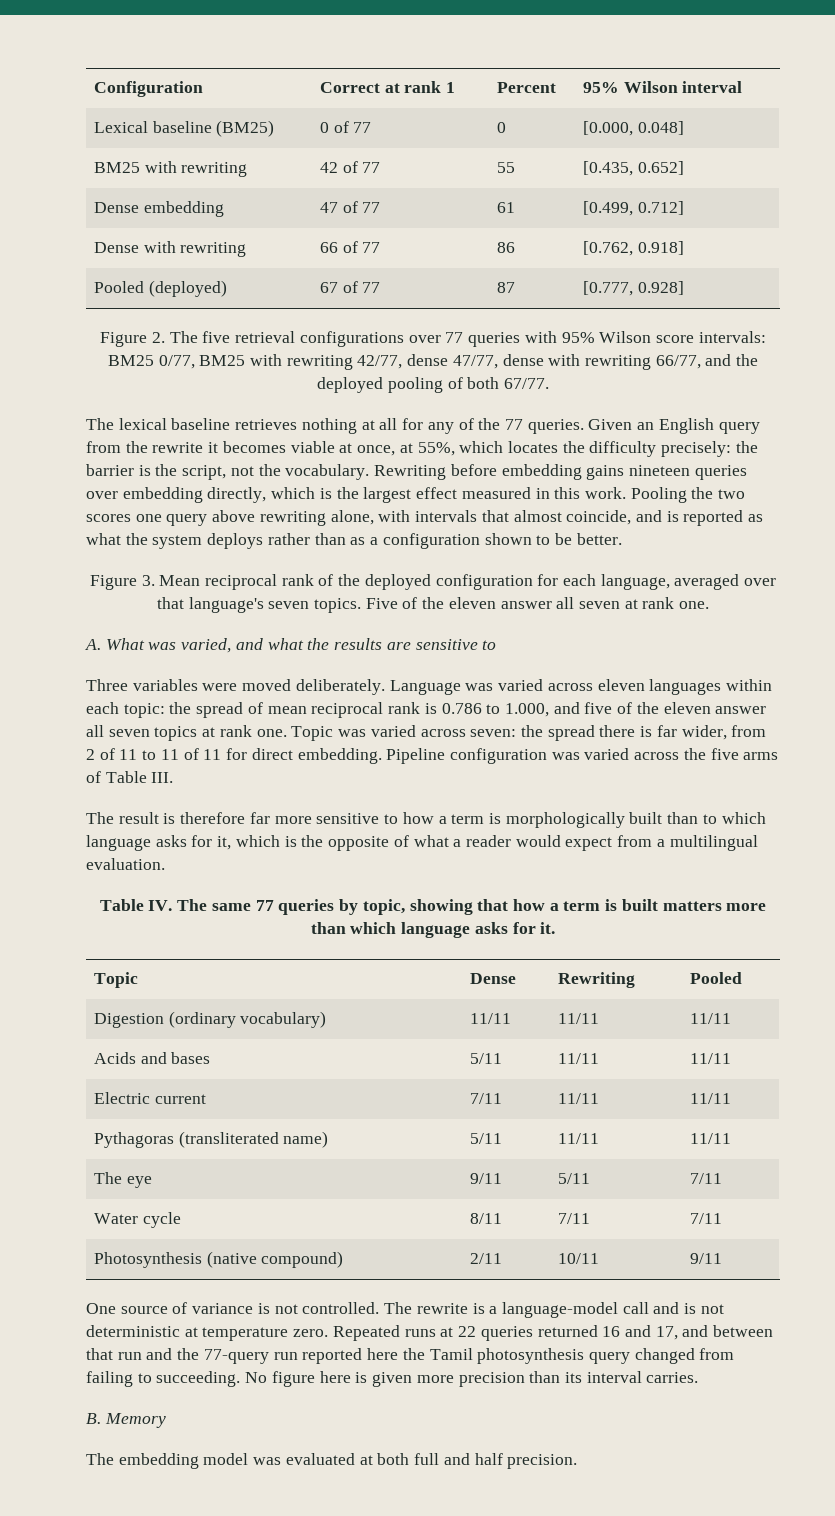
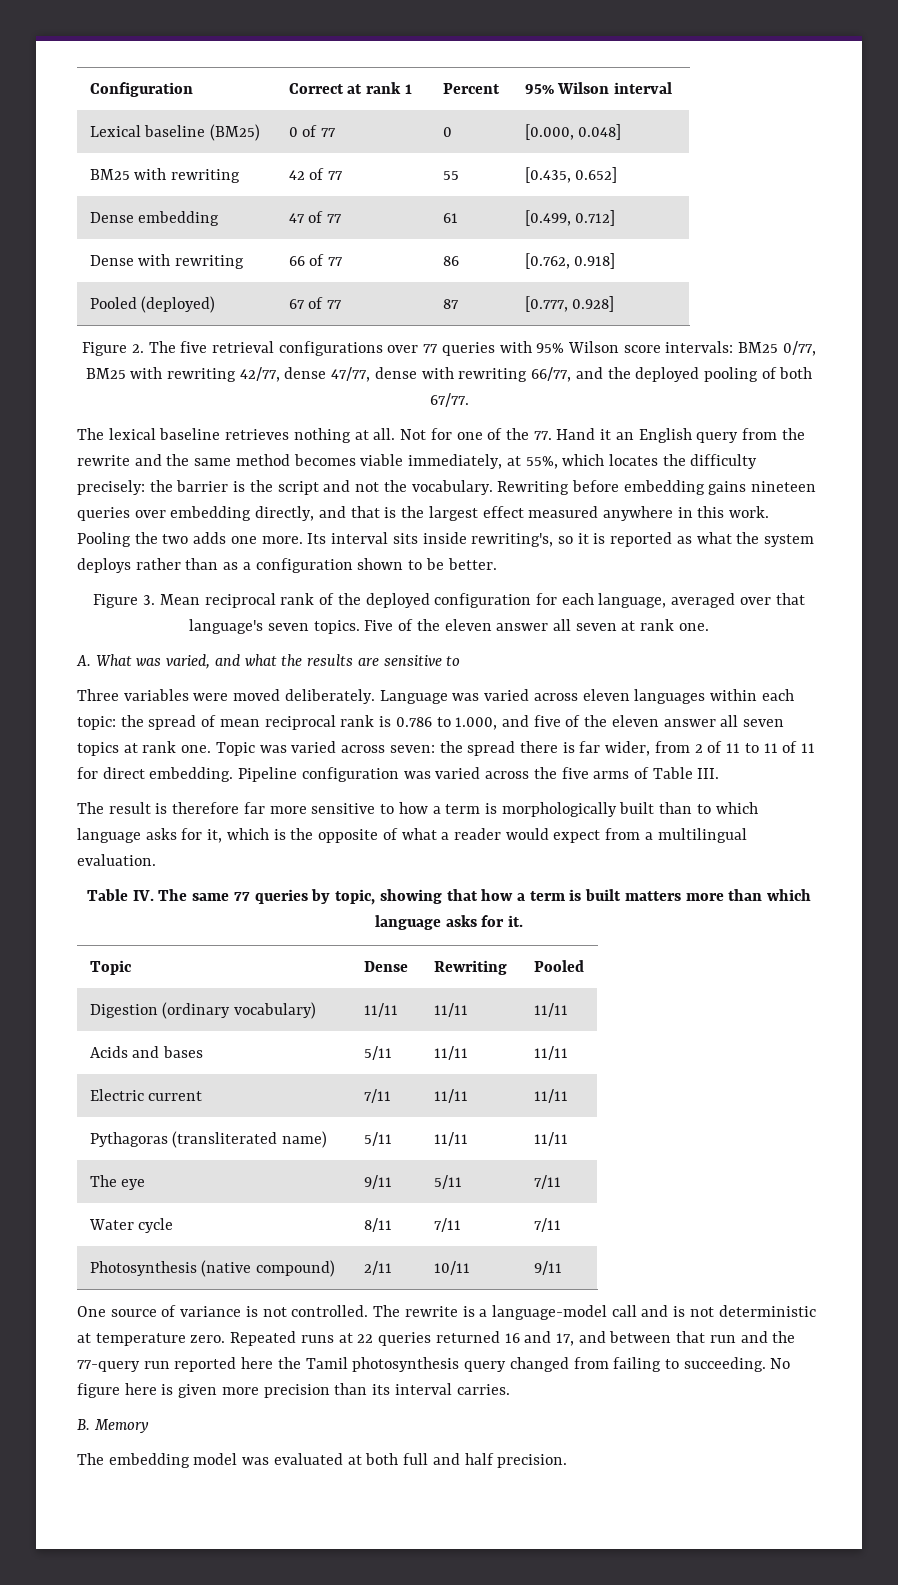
- The lexical baseline retrieves nothing at all for any of the 77 queries. Given an English query from the rewrite it becomes viable at once, at 55%, which locates the difficulty precisely: the barrier is the script, not the vocabulary.
+ The lexical baseline retrieves nothing at all. Not for one of the 77. Hand it an English query from the rewrite and the same method becomes viable immediately, at 55%, which locates the difficulty precisely: the barrier is the script and not the vocabulary.
- Rewriting before embedding gains nineteen queries over embedding directly, which is the largest effect measured in this work.
+ Rewriting before embedding gains nineteen queries over embedding directly, and that is the largest effect measured anywhere in this work.
- Pooling the two scores one query above rewriting alone, with intervals that almost coincide, and is reported as what the system deploys rather than as a configuration shown to be better.
+ Pooling the two adds one more. Its interval sits inside rewriting's, so it is reported as what the system deploys rather than as a configuration shown to be better.

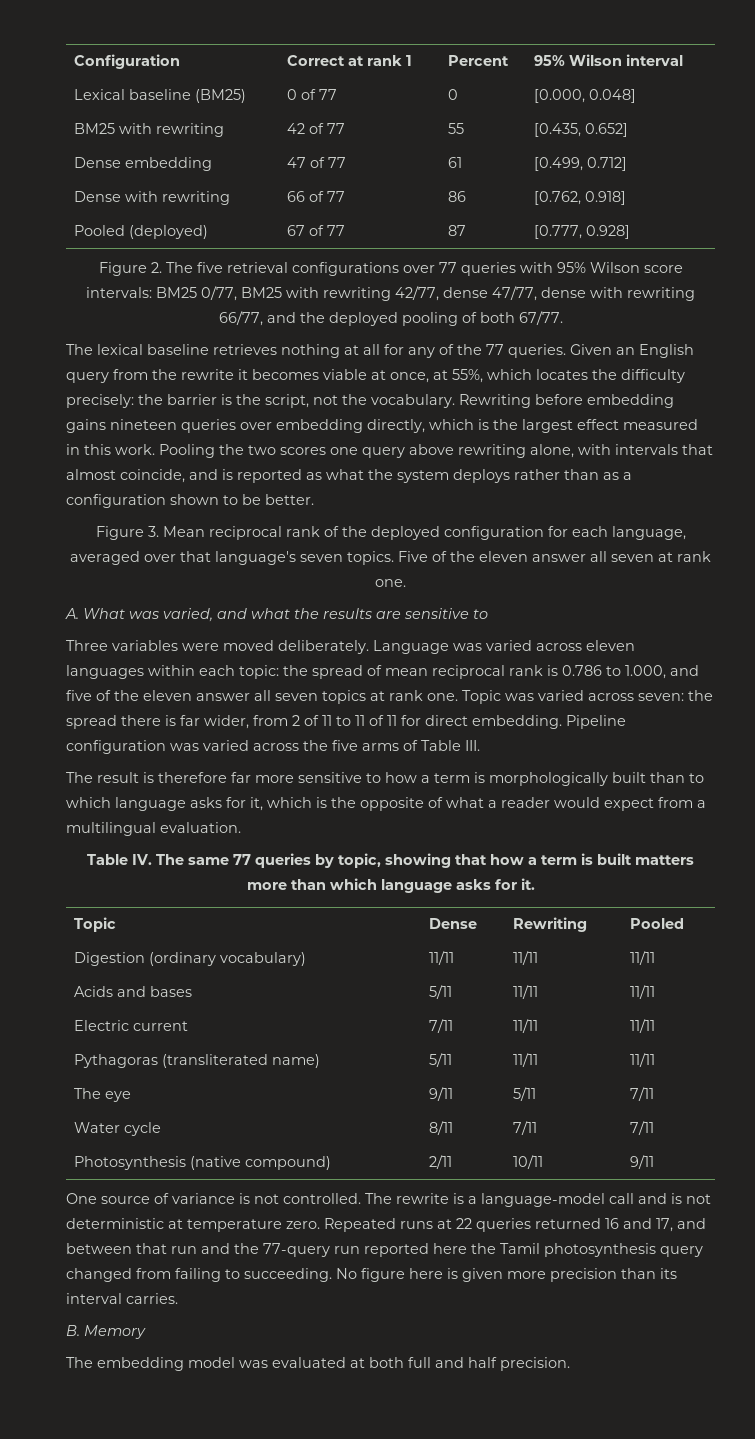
- The lexical baseline retrieves nothing at all. Not for one of the 77. Hand it an English query from the rewrite and the same method becomes viable immediately, at 55%, which locates the difficulty precisely: the barrier is the script and not the vocabulary.
+ The lexical baseline retrieves nothing at all for any of the 77 queries. Given an English query from the rewrite it becomes viable at once, at 55%, which locates the difficulty precisely: the barrier is the script, not the vocabulary.
- Rewriting before embedding gains nineteen queries over embedding directly, and that is the largest effect measured anywhere in this work.
+ Rewriting before embedding gains nineteen queries over embedding directly, which is the largest effect measured in this work.
- Pooling the two adds one more. Its interval sits inside rewriting's, so it is reported as what the system deploys rather than as a configuration shown to be better.
+ Pooling the two scores one query above rewriting alone, with intervals that almost coincide, and is reported as what the system deploys rather than as a configuration shown to be better.

